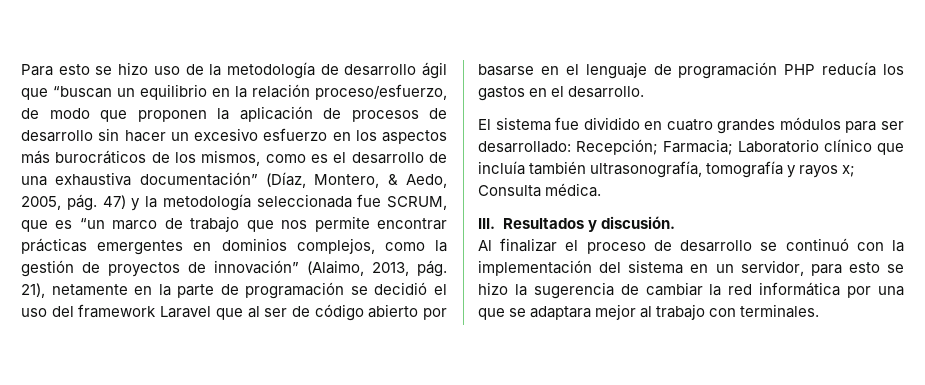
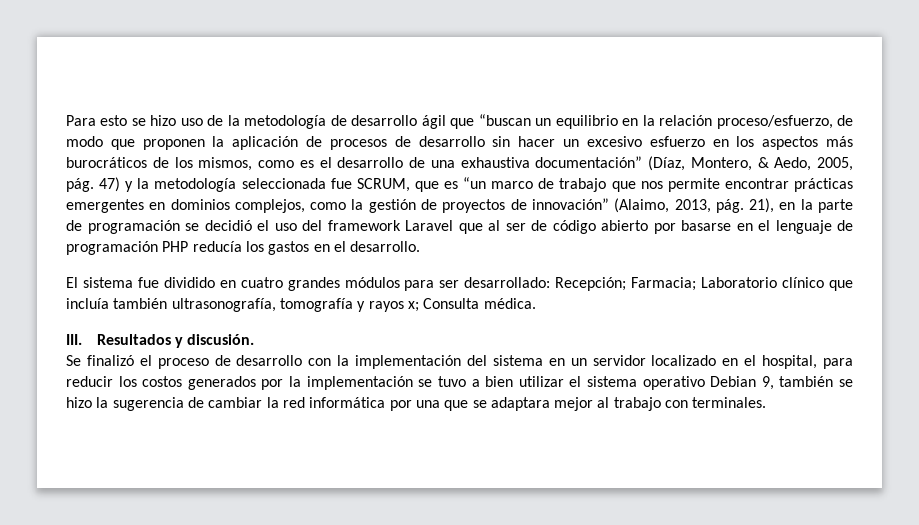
- 21), netamente en la parte de programación se decidió el uso del framework Laravel que al ser de código abierto por basarse en el lenguaje de programación PHP reducía los gastos en el desarrollo.
+ 21), en la parte de programación se decidió el uso del framework Laravel que al ser de código abierto por basarse en el lenguaje de programación PHP reducía los gastos en el desarrollo.
- Al finalizar el proceso de desarrollo se continuó con la implementación del sistema en un servidor, para esto se hizo la sugerencia de cambiar la red informática por una que se adaptara mejor al trabajo con terminales.
+ Se finalizó el proceso de desarrollo con la implementación del sistema en un servidor localizado en el hospital, para reducir los costos generados por la implementación se tuvo a bien utilizar el sistema operativo Debian 9, también se hizo la sugerencia de cambiar la red informática por una que se adaptara mejor al trabajo con terminales.

